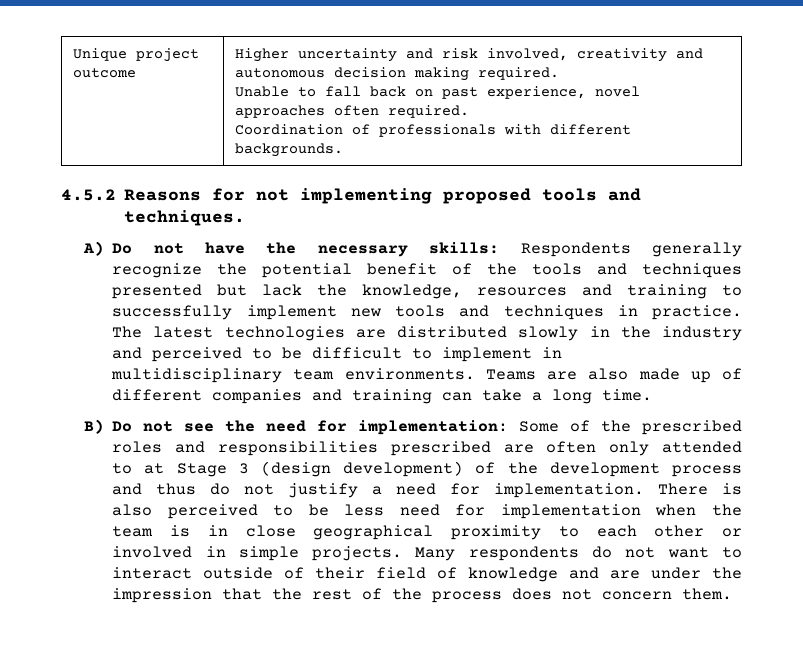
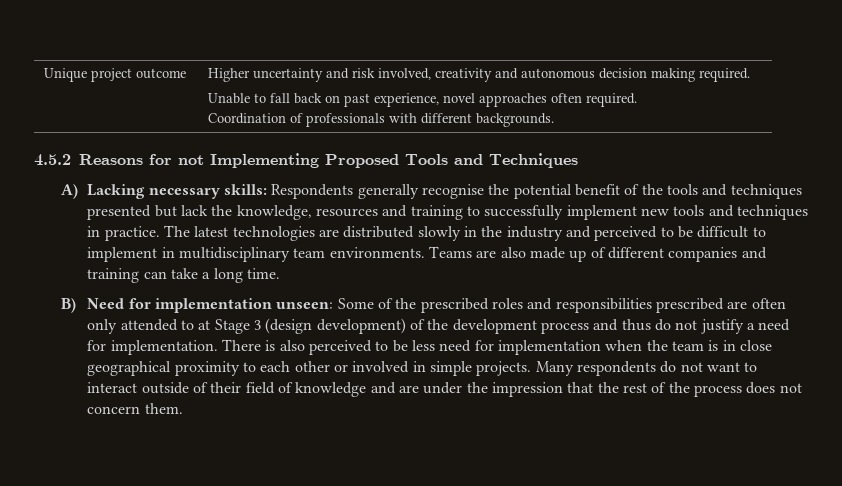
- 4.5.2 Reasons for not implementing proposed tools and techniques.
- A) Do not have the necessary skills: Respondents generally recognize the potential benefit of the tools and techniques presented but lack the knowledge, resources and training to successfully implement new tools and techniques in practice.
+ 4.5.2 Reasons for not Implementing Proposed Tools and Techniques
+ A) Lacking necessary skills: Respondents generally recognise the potential benefit of the tools and techniques presented but lack the knowledge, resources and training to successfully implement new tools and techniques in practice.
- B) Do not see the need for implementation: Some of the prescribed roles and responsibilities prescribed are often only attended to at Stage 3 (design development) of the development process and thus do not justify a need for implementation.
+ B) Need for implementation unseen: Some of the prescribed roles and responsibilities prescribed are often only attended to at Stage 3 (design development) of the development process and thus do not justify a need for implementation.

